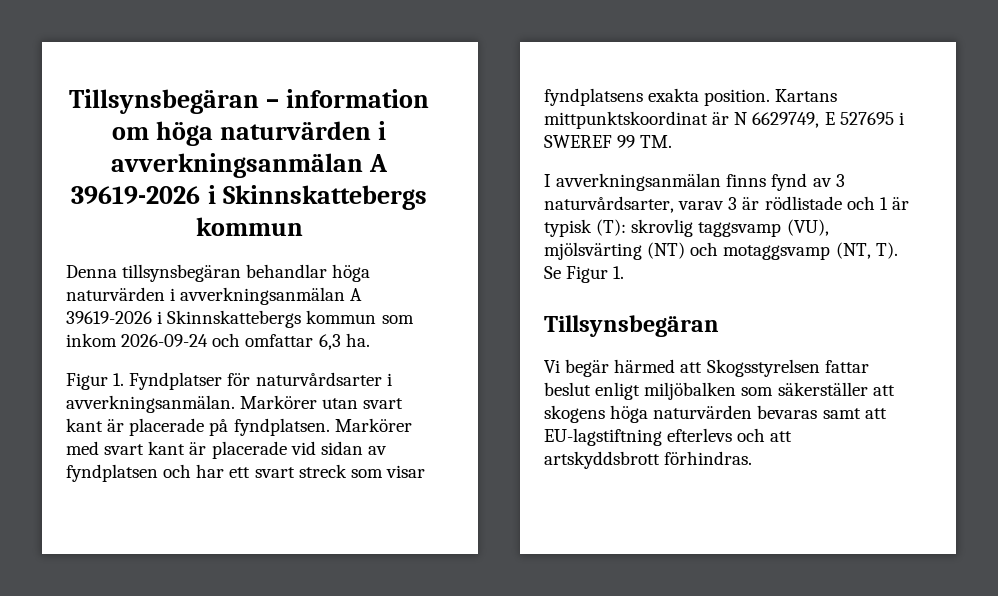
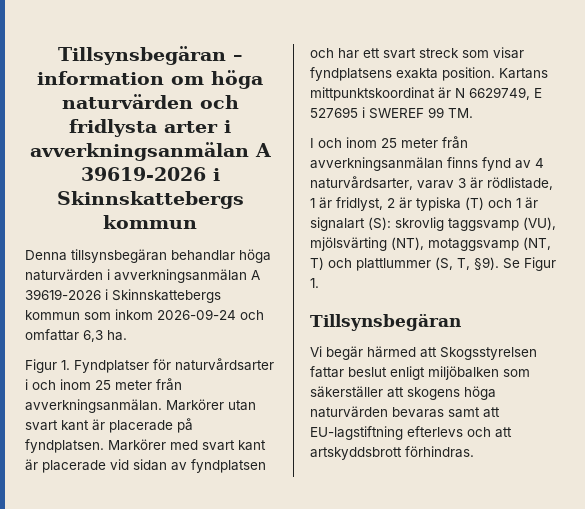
- Tillsynsbegäran – information om höga naturvärden i avverkningsanmälan A 39619-2026 i Skinnskattebergs kommun
+ Tillsynsbegäran – information om höga naturvärden och fridlysta arter i avverkningsanmälan A 39619-2026 i Skinnskattebergs kommun
- Figur 1. Fyndplatser för naturvårdsarter i avverkningsanmälan.
+ Figur 1. Fyndplatser för naturvårdsarter i och inom 25 meter från avverkningsanmälan.
- I avverkningsanmälan finns fynd av 3 naturvårdsarter, varav 3 är rödlistade och 1 är typisk (T): skrovlig taggsvamp (VU), mjölsvärting (NT) och motaggsvamp (NT, T). Se Figur 1.
+ I och inom 25 meter från avverkningsanmälan finns fynd av 4 naturvårdsarter, varav 3 är rödlistade, 1 är fridlyst, 2 är typiska (T) och 1 är signalart (S): skrovlig taggsvamp (VU), mjölsvärting (NT), motaggsvamp (NT, T) och plattlummer (S, T, §9). Se Figur 1.

